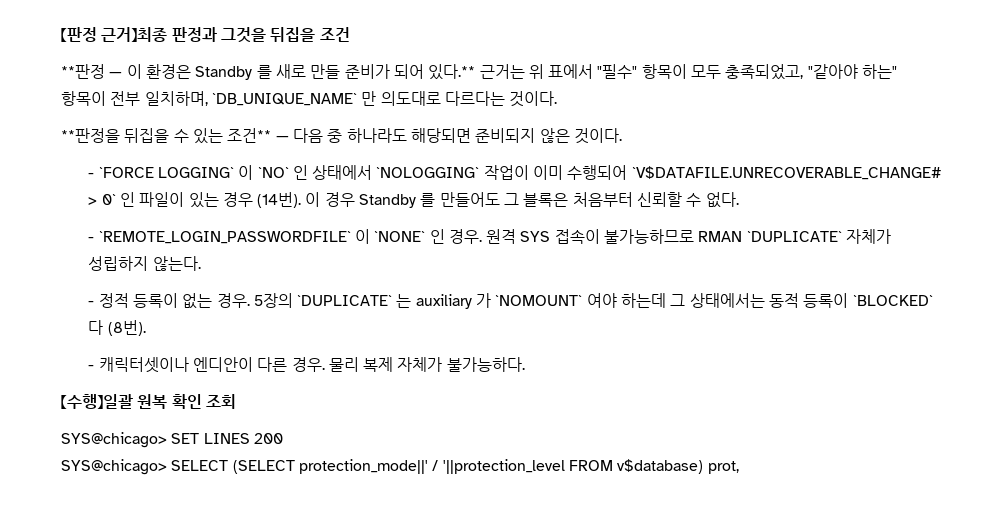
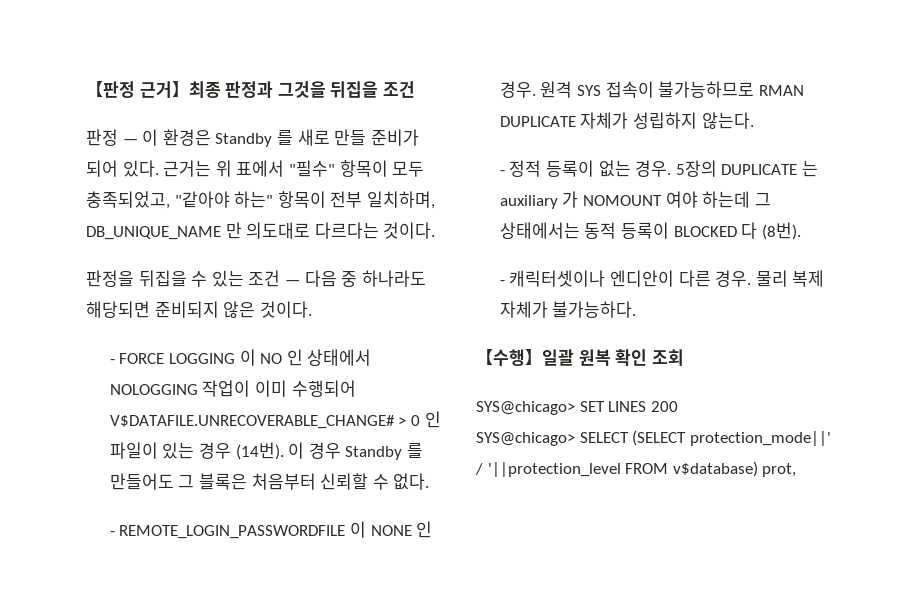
- **판정 — 이 환경은 Standby 를 새로 만들 준비가 되어 있다.** 근거는 위 표에서 "필수" 항목이 모두 충족되었고, "같아야 하는" 항목이 전부 일치하며, `DB_UNIQUE_NAME` 만 의도대로 다르다는 것이다.
+ 판정 — 이 환경은 Standby 를 새로 만들 준비가 되어 있다. 근거는 위 표에서 "필수" 항목이 모두 충족되었고, "같아야 하는" 항목이 전부 일치하며, DB_UNIQUE_NAME 만 의도대로 다르다는 것이다.
- **판정을 뒤집을 수 있는 조건** — 다음 중 하나라도 해당되면 준비되지 않은 것이다.
+ 판정을 뒤집을 수 있는 조건 — 다음 중 하나라도 해당되면 준비되지 않은 것이다.
- - `FORCE LOGGING` 이 `NO` 인 상태에서 `NOLOGGING` 작업이 이미 수행되어 `V$DATAFILE.UNRECOVERABLE_CHANGE# > 0` 인 파일이 있는 경우 (14번).
+ - FORCE LOGGING 이 NO 인 상태에서 NOLOGGING 작업이 이미 수행되어 V$DATAFILE.UNRECOVERABLE_CHANGE# > 0 인 파일이 있는 경우 (14번).
- - `REMOTE_LOGIN_PASSWORDFILE` 이 `NONE` 인 경우.
+ - REMOTE_LOGIN_PASSWORDFILE 이 NONE 인 경우.
- 원격 SYS 접속이 불가능하므로 RMAN `DUPLICATE` 자체가 성립하지 않는다.
+ 원격 SYS 접속이 불가능하므로 RMAN DUPLICATE 자체가 성립하지 않는다.
- 5장의 `DUPLICATE` 는 auxiliary 가 `NOMOUNT` 여야 하는데 그 상태에서는 동적 등록이 `BLOCKED` 다 (8번).
+ 5장의 DUPLICATE 는 auxiliary 가 NOMOUNT 여야 하는데 그 상태에서는 동적 등록이 BLOCKED 다 (8번).

